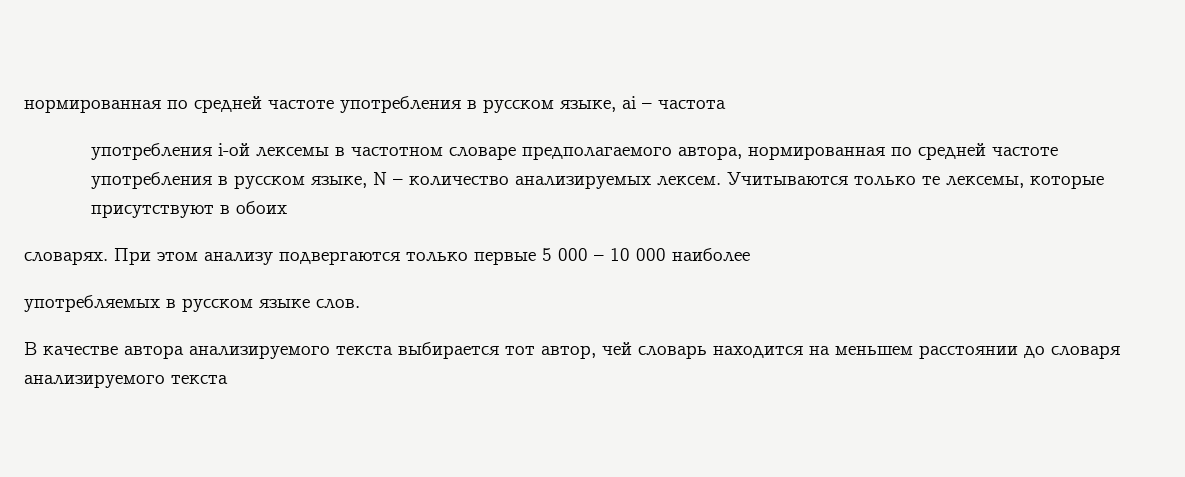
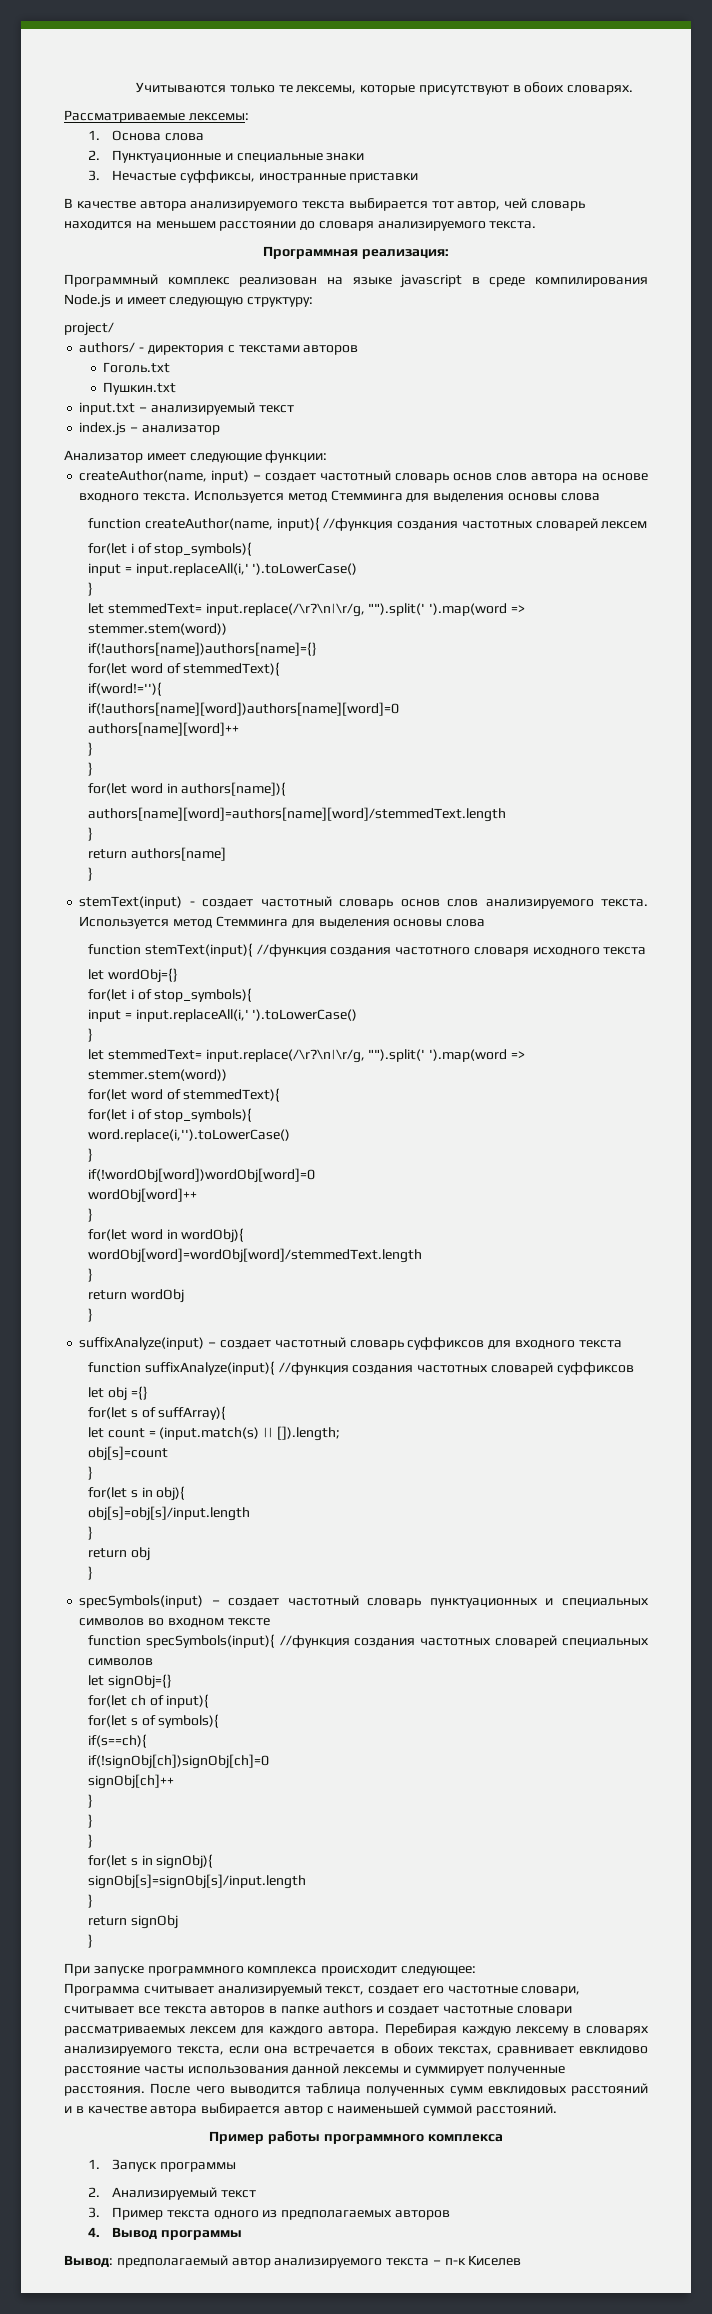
- нормированная по средней частоте употребления в русском языке, ai – частота
- употребления i-ой лексемы в частотном словаре предполагаемого автора, нормированная по средней частоте употребления в русском языке, N – количество анализируемых лексем. Учитываются только те лексемы, которые присутствуют в обоих
- словарях. При этом анализу подвергаются только первые 5 000 – 10 000 наиболее
- употребляемых в русском языке слов.
+ Учитываются только те лексемы, которые присутствуют в обоих словарях.
+ Рассматриваемые лексемы:
+ 1. Основа слова
+ 2. Пунктуационные и специальные знаки
+ 3. Нечастые суффиксы, иностранные приставки
- В качестве автора анализируемого текста выбирается тот автор, чей словарь находится на меньшем расстоянии до словаря анализируемого текста
+ В качестве автора анализируемого текста выбирается тот автор, чей словарь находится на меньшем расстоянии до словаря анализируемого текста.
+ Программная реализация:
+ Программный комплекс реализован на языке javascript в среде компилирования Node.js и имеет следующую структуру:
+ project/
+ authors/ - директория с текстами авторов
+ Гоголь.txt
+ Пушкин.txt
+ input.txt – анализируемый текст
+ index.js – анализатор
+ Анализатор имеет следующие функции:
+ createAuthor(name, input) – создает частотный словарь основ слов автора на основе входного текста. Используется метод Стемминга для выделения основы слова
+ function createAuthor(name, input){ //функция создания частотных словарей лексем
+ for(let i of stop_symbols){
+ input = input.replaceAll(i,' ').toLowerCase()
+ }
+ let stemmedText= input.replace(/\r?\n|\r/g, "").split(' ').map(word => stemmer.stem(word))
+ if(!authors[name])authors[name]={}
+ for(let word of stemmedText){
+ if(word!=''){
+ if(!authors[name][word])authors[name][word]=0
+ authors[name][word]++
+ }
+ }
+ for(let word in authors[name]){
+ authors[name][word]=authors[name][word]/stemmedText.length
+ }
+ return authors[name]
+ }
+ stemText(input) - создает частотный словарь основ слов анализируемого текста. Используется метод Стемминга для выделения основы слова
+ function stemText(input){ //функция создания частотного словаря исходного текста
+ let wordObj={}
+ for(let i of stop_symbols){
+ input = input.replaceAll(i,' ').toLowerCase()
+ }
+ let stemmedText= input.replace(/\r?\n|\r/g, "").split(' ').map(word => stemmer.stem(word))
+ for(let word of stemmedText){
+ for(let i of stop_symbols){
+ word.replace(i,'').toLowerCase()
+ }
+ if(!wordObj[word])wordObj[word]=0
+ wordObj[word]++
+ }
+ for(let word in wordObj){
+ wordObj[word]=wordObj[word]/stemmedText.length
+ }
+ return wordObj
+ }
+ suffixAnalyze(input) – создает частотный словарь суффиксов для входного текста
+ function suffixAnalyze(input){ //функция создания частотных словарей суффиксов
+ let obj ={}
+ for(let s of suffArray){
+ let count = (input.match(s) || []).length;
+ obj[s]=count
+ }
+ for(let s in obj){
+ obj[s]=obj[s]/input.length
+ }
+ return obj
+ }
+ specSymbols(input) – создает частотный словарь пунктуационных и специальных символов во входном тексте
+ function specSymbols(input){ //функция создания частотных словарей специальных символов
+ let signObj={}
+ for(let ch of input){
+ for(let s of symbols){
+ if(s==ch){
+ if(!signObj[ch])signObj[ch]=0
+ signObj[ch]++
+ }
+ }
+ }
+ for(let s in signObj){
+ signObj[s]=signObj[s]/input.length
+ }
+ return signObj
+ }
+ При запуске программного комплекса происходит следующее:
+ Программа считывает анализируемый текст, создает его частотные словари, считывает все текста авторов в папке authors и создает частотные словари рассматриваемых лексем для каждого автора. Перебирая каждую лексему в словарях анализируемого текста, если она встречается в обоих текстах, сравнивает евклидово расстояние часты использования данной лексемы и суммирует полученные расстояния. После чего выводится таблица полученных сумм евклидовых расстояний и в качестве автора выбирается автор с наименьшей суммой расстояний.
+ Пример работы программного комплекса
+ 1. Запуск программы
+ 2. Анализируемый текст
+ 3. Пример текста одного из предполагаемых авторов
+ 4. Вывод программы
+ Вывод: предполагаемый автор анализируемого текста – п-к Киселев

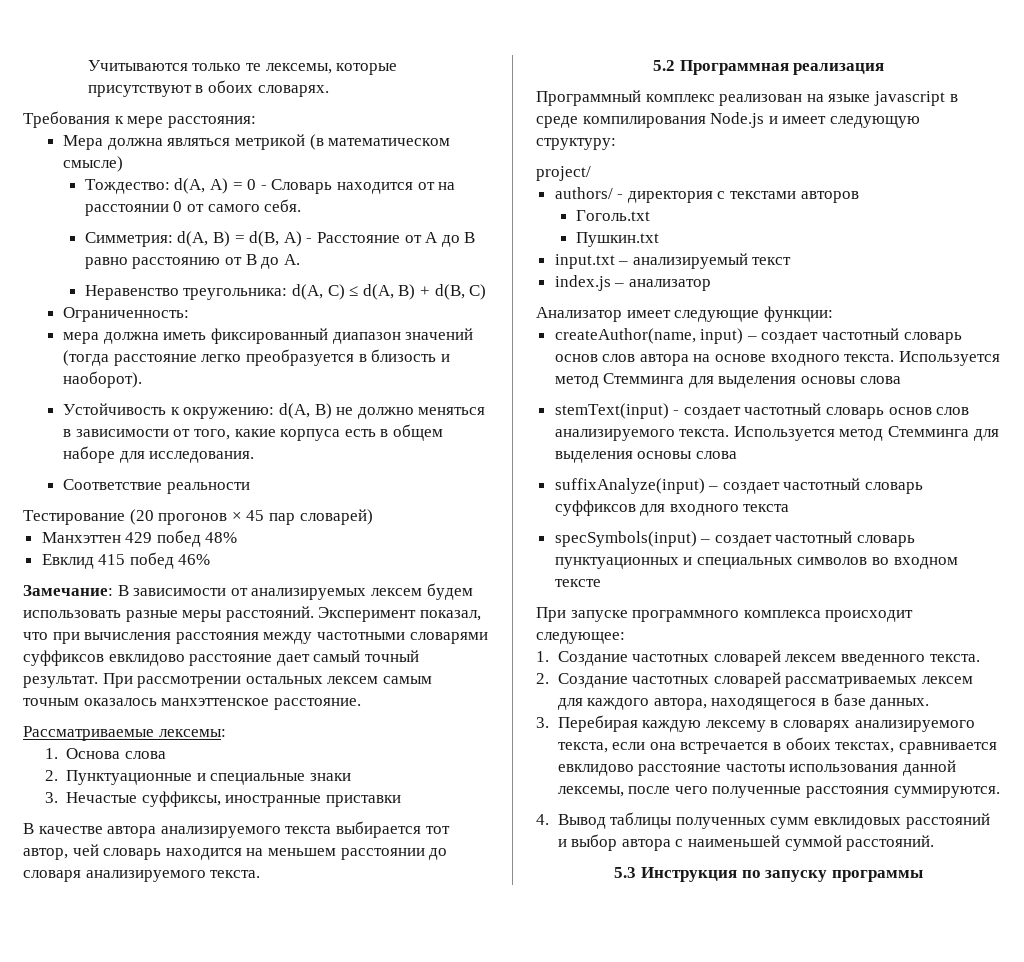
+ Требования к мере расстояния:
+ Мера должна являться метрикой (в математическом смысле)
+ Тождество: d(A, A) = 0 - Словарь находится от на расстоянии 0 от самого себя.
+ Симметрия: d(A, B) = d(B, A) - Расстояние от A до B равно расстоянию от B до A.
+ Неравенство треугольника: d(A, C) ≤ d(A, B) + d(B, C)
+ Ограниченность:
+ мера должна иметь фиксированный диапазон значений (тогда расстояние легко преобразуется в близость и наоборот).
+ Устойчивость к окружению: d(A, B) не должно меняться в зависимости от того, какие корпуса есть в общем наборе для исследования.
+ Соответствие реальности
+ Тестирование (20 прогонов × 45 пар словарей)
+ Манхэттен 429 побед 48%
+ Евклид 415 побед 46%
+ Замечание: В зависимости от анализируемых лексем будем использовать разные меры расстояний. Эксперимент показал, что при вычисления расстояния между частотными словарями суффиксов евклидово расстояние дает самый точный результат. При рассмотрении остальных лексем самым точным оказалось манхэттенское расстояние.
- Программная реализация:
+ 5.2 Программная реализация
- function createAuthor(name, input){ //функция создания частотных словарей лексем
- for(let i of stop_symbols){
- input = input.replaceAll(i,' ').toLowerCase()
- }
- let stemmedText= input.replace(/\r?\n|\r/g, "").split(' ').map(word => stemmer.stem(word))
- if(!authors[name])authors[name]={}
- for(let word of stemmedText){
- if(word!=''){
- if(!authors[name][word])authors[name][word]=0
- authors[name][word]++
- }
- }
- for(let word in authors[name]){
- authors[name][word]=authors[name][word]/stemmedText.length
- }
- return authors[name]
- }
- function stemText(input){ //функция создания частотного словаря исходного текста
- let wordObj={}
- for(let i of stop_symbols){
- input = input.replaceAll(i,' ').toLowerCase()
- }
- let stemmedText= input.replace(/\r?\n|\r/g, "").split(' ').map(word => stemmer.stem(word))
- for(let word of stemmedText){
- for(let i of stop_symbols){
- word.replace(i,'').toLowerCase()
- }
- if(!wordObj[word])wordObj[word]=0
- wordObj[word]++
- }
- for(let word in wordObj){
- wordObj[word]=wordObj[word]/stemmedText.length
- }
- return wordObj
- }
- function suffixAnalyze(input){ //функция создания частотных словарей суффиксов
- let obj ={}
- for(let s of suffArray){
- let count = (input.match(s) || []).length;
- obj[s]=count
- }
- for(let s in obj){
- obj[s]=obj[s]/input.length
- }
- return obj
- }
- function specSymbols(input){ //функция создания частотных словарей специальных символов
- let signObj={}
- for(let ch of input){
- for(let s of symbols){
- if(s==ch){
- if(!signObj[ch])signObj[ch]=0
- signObj[ch]++
- }
- }
- }
- for(let s in signObj){
- signObj[s]=signObj[s]/input.length
- }
- return signObj
- }
- Программа считывает анализируемый текст, создает его частотные словари, считывает все текста авторов в папке authors и создает частотные словари рассматриваемых лексем для каждого автора. Перебирая каждую лексему в словарях анализируемого текста, если она встречается в обоих текстах, сравнивает евклидово расстояние часты использования данной лексемы и суммирует полученные расстояния. После чего выводится таблица полученных сумм евклидовых расстояний и в качестве автора выбирается автор с наименьшей суммой расстояний.
+ 1. Создание частотных словарей лексем введенного текста.
+ 2. Создание частотных словарей рассматриваемых лексем для каждого автора, находящегося в базе данных.
+ 3. Перебирая каждую лексему в словарях анализируемого текста, если она встречается в обоих текстах, сравнивается евклидово расстояние частоты использования данной лексемы, после чего полученные расстояния суммируются.
+ 4. Вывод таблицы полученных сумм евклидовых расстояний и выбор автора с наименьшей суммой расстояний.
- Пример работы программного комплекса
- 1. Запуск программы
- 2. Анализируемый текст
- 3. Пример текста одного из предполагаемых авторов
- 4. Вывод программы
- Вывод: предполагаемый автор анализируемого текста – п-к Киселев
+ 5.3 Инструкция по запуску программы

